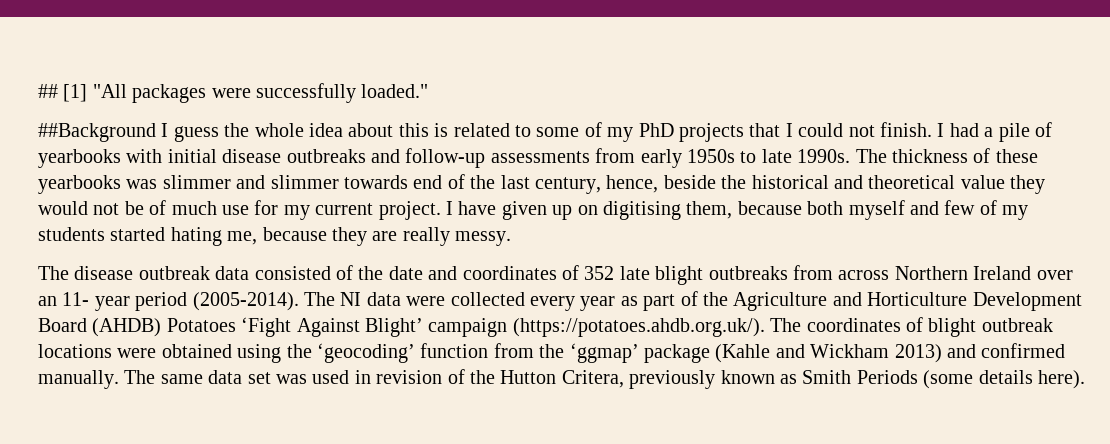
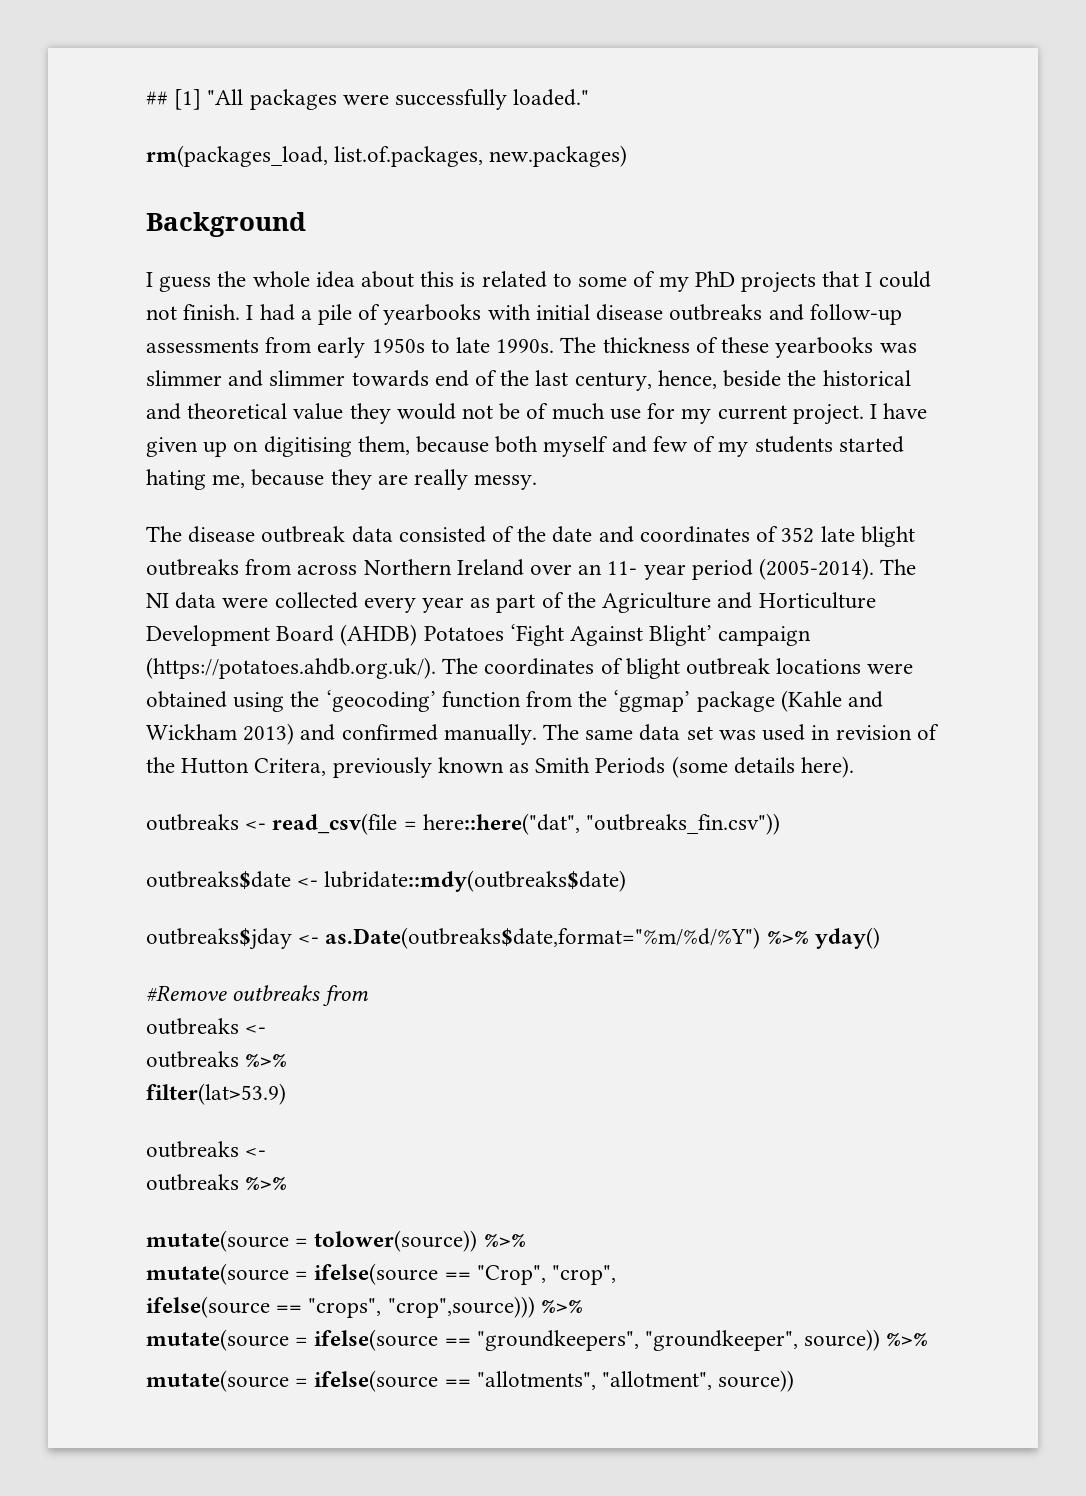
- ##Background I guess the whole idea about this is related to some of my PhD projects that I could not finish.
+ rm(packages_load, list.of.packages, new.packages)
+ Background
+ I guess the whole idea about this is related to some of my PhD projects that I could not finish.
+ outbreaks <- read_csv(file = here::here("dat", "outbreaks_fin.csv"))
+ outbreaks$date <- lubridate::mdy(outbreaks$date)
+ outbreaks$jday <- as.Date(outbreaks$date,format="%m/%d/%Y") %>% yday()
+ #Remove outbreaks from
+ outbreaks <-
+ outbreaks %>%
+ filter(lat>53.9)
+ outbreaks <-
+ outbreaks %>%
+ mutate(source = tolower(source)) %>%
+ mutate(source = ifelse(source == "Crop", "crop",
+ ifelse(source == "crops", "crop",source))) %>%
+ mutate(source = ifelse(source == "groundkeepers", "groundkeeper", source)) %>%
+ mutate(source = ifelse(source == "allotments", "allotment", source))

